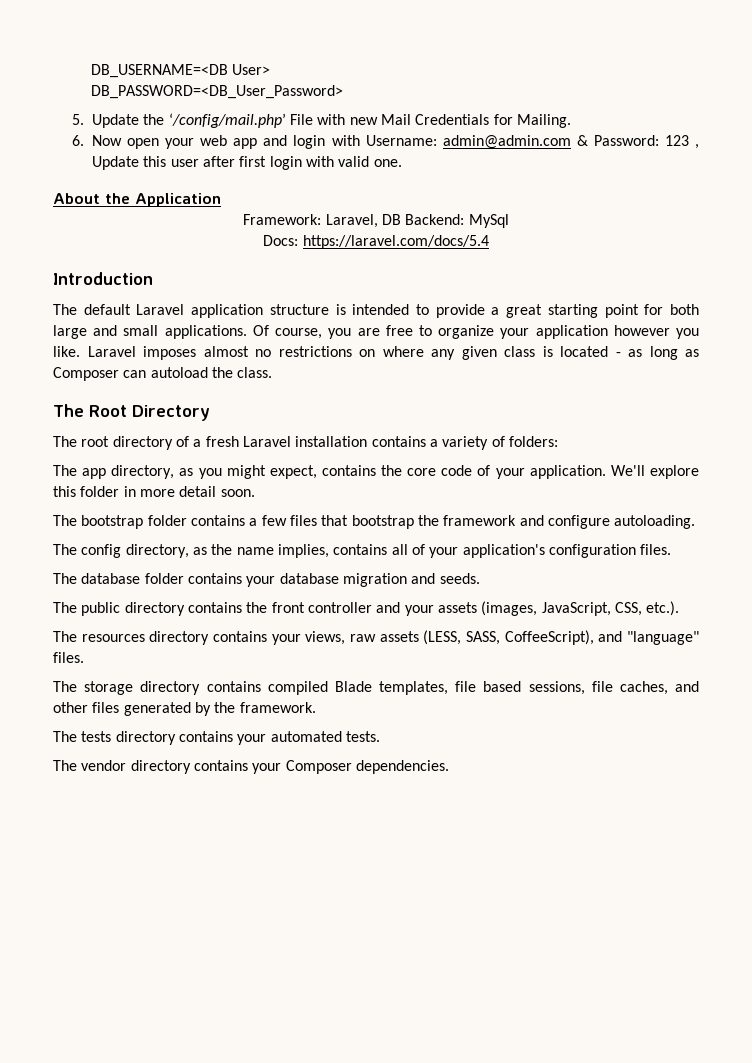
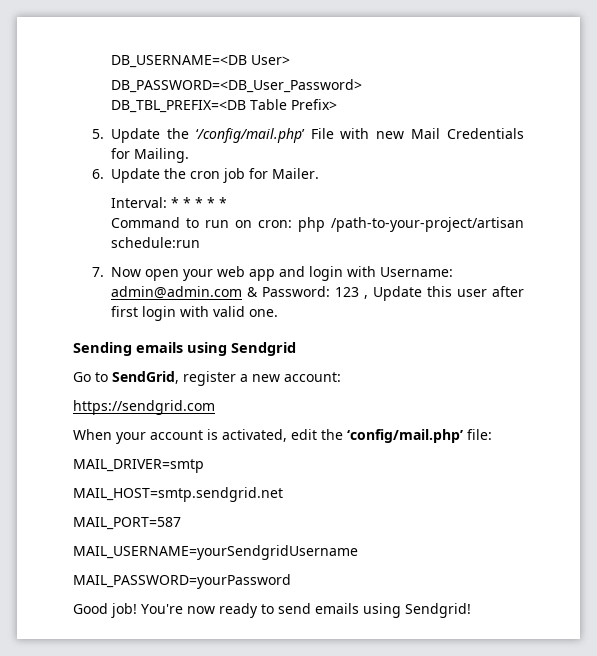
+ DB_TBL_PREFIX=<DB Table Prefix>
- 6. Now open your web app and login with Username: admin@admin.com & Password: 123 , Update this user after first login with valid one.
+ 6. Update the cron job for Mailer.
+ Interval: * * * * *
+ Command to run on cron: php /path-to-your-project/artisan schedule:run
+ 7. Now open your web app and login with Username: admin@admin.com & Password: 123 , Update this user after first login with valid one.
- About the Application
- Framework: Laravel, DB Backend: MySql
- Docs: https://laravel.com/docs/5.4
- Introduction
- The default Laravel application structure is intended to provide a great starting point for both large and small applications. Of course, you are free to organize your application however you like. Laravel imposes almost no restrictions on where any given class is located - as long as Composer can autoload the class.
- The Root Directory
- The root directory of a fresh Laravel installation contains a variety of folders:
- The app directory, as you might expect, contains the core code of your application. We'll explore this folder in more detail soon.
- The bootstrap folder contains a few files that bootstrap the framework and configure autoloading.
- The config directory, as the name implies, contains all of your application's configuration files.
- The database folder contains your database migration and seeds.
- The public directory contains the front controller and your assets (images, JavaScript, CSS, etc.).
- The resources directory contains your views, raw assets (LESS, SASS, CoffeeScript), and "language" files.
- The storage directory contains compiled Blade templates, file based sessions, file caches, and other files generated by the framework.
- The tests directory contains your automated tests.
- The vendor directory contains your Composer dependencies.
+ Sending emails using Sendgrid
+ Go to SendGrid, register a new account:
+ https://sendgrid.com
+ When your account is activated, edit the ‘config/mail.php’ file:
+ MAIL_DRIVER=smtp
+ MAIL_HOST=smtp.sendgrid.net
+ MAIL_PORT=587
+ MAIL_USERNAME=yourSendgridUsername
+ MAIL_PASSWORD=yourPassword
+ Good job! You're now ready to send emails using Sendgrid!

